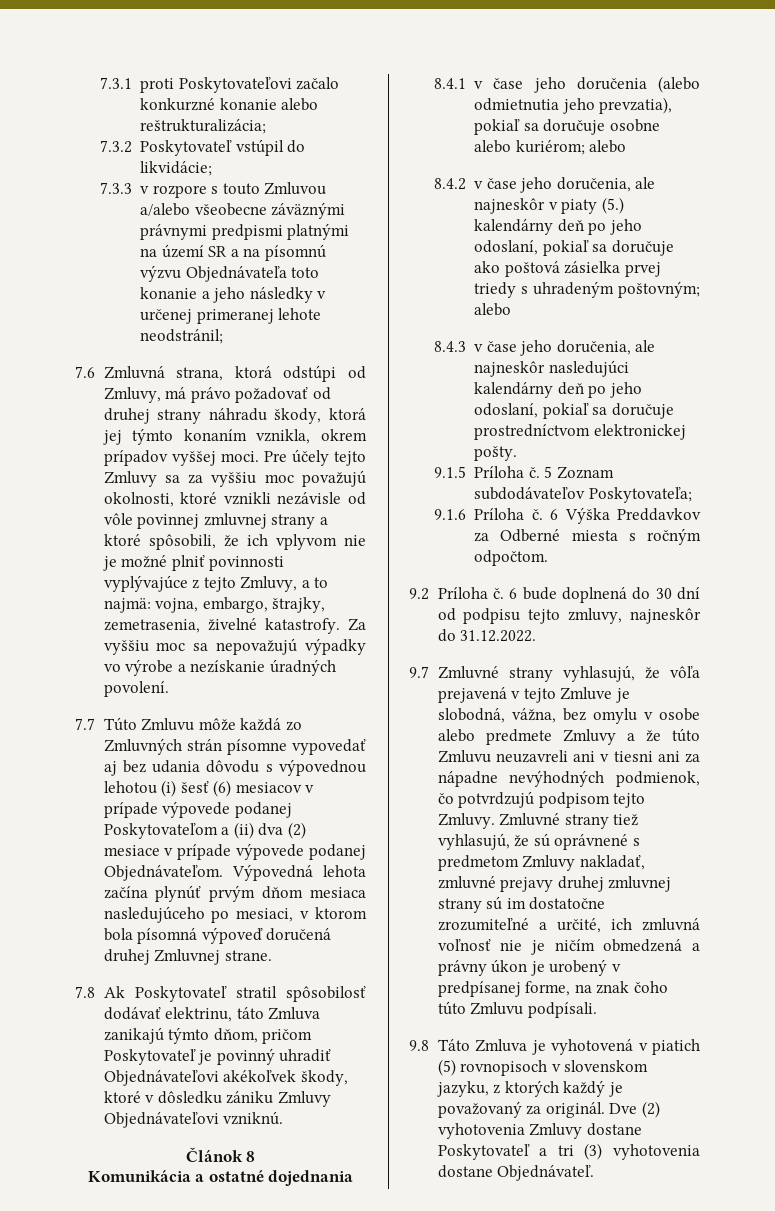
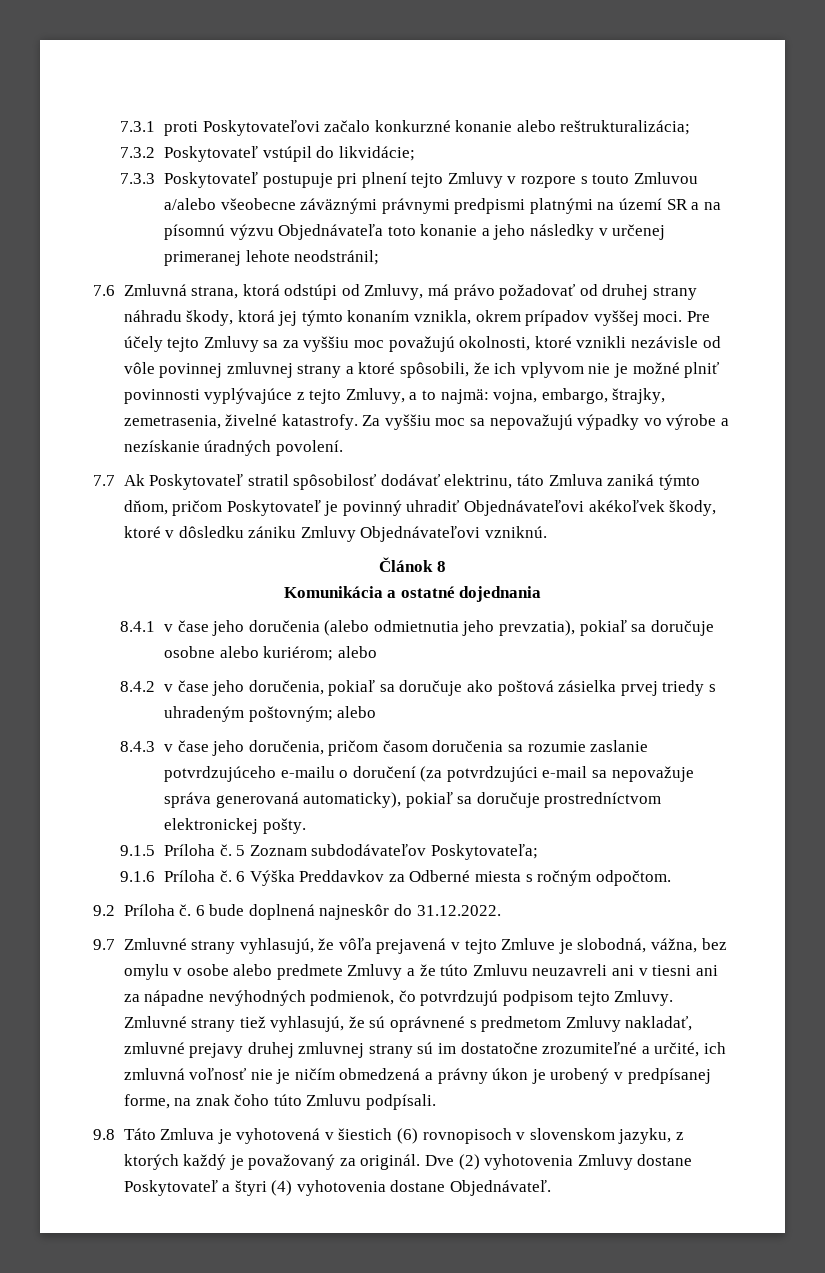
- 7.3.3 v rozpore s touto Zmluvou a/alebo všeobecne záväznými právnymi predpismi platnými na území SR a na písomnú výzvu Objednávateľa toto konanie a jeho následky v určenej primeranej lehote neodstránil;
+ 7.3.3 Poskytovateľ postupuje pri plnení tejto Zmluvy v rozpore s touto Zmluvou a/alebo všeobecne záväznými právnymi predpismi platnými na území SR a na písomnú výzvu Objednávateľa toto konanie a jeho následky v určenej primeranej lehote neodstránil;
- 7.7 Túto Zmluvu môže každá zo Zmluvných strán písomne vypovedať aj bez udania dôvodu s výpovednou lehotou (i) šesť (6) mesiacov v prípade výpovede podanej Poskytovateľom a (ii) dva (2) mesiace v prípade výpovede podanej Objednávateľom. Výpovedná lehota začína plynúť prvým dňom mesiaca nasledujúceho po mesiaci, v ktorom bola písomná výpoveď doručená druhej Zmluvnej strane.
- 7.8 Ak Poskytovateľ stratil spôsobilosť dodávať elektrinu, táto Zmluva zanikajú týmto dňom, pričom Poskytovateľ je povinný uhradiť Objednávateľovi akékoľvek škody, ktoré v dôsledku zániku Zmluvy Objednávateľovi vzniknú.
+ 7.7 Ak Poskytovateľ stratil spôsobilosť dodávať elektrinu, táto Zmluva zaniká týmto dňom, pričom Poskytovateľ je povinný uhradiť Objednávateľovi akékoľvek škody, ktoré v dôsledku zániku Zmluvy Objednávateľovi vzniknú.
- 8.4.2 v čase jeho doručenia, ale najneskôr v piaty (5.) kalendárny deň po jeho odoslaní, pokiaľ sa doručuje ako poštová zásielka prvej triedy s uhradeným poštovným; alebo
+ 8.4.2 v čase jeho doručenia, pokiaľ sa doručuje ako poštová zásielka prvej triedy s uhradeným poštovným; alebo
- 8.4.3 v čase jeho doručenia, ale najneskôr nasledujúci kalendárny deň po jeho odoslaní, pokiaľ sa doručuje prostredníctvom elektronickej pošty.
+ 8.4.3 v čase jeho doručenia, pričom časom doručenia sa rozumie zaslanie potvrdzujúceho e-mailu o doručení (za potvrdzujúci e-mail sa nepovažuje správa generovaná automaticky), pokiaľ sa doručuje prostredníctvom elektronickej pošty.
- 6 bude doplnená do 30 dní od podpisu tejto zmluvy, najneskôr do 31.12.2022.
+ 6 bude doplnená najneskôr do 31.12.2022.
- 9.8 Táto Zmluva je vyhotovená v piatich (5) rovnopisoch v slovenskom jazyku, z ktorých každý je považovaný za originál.
+ 9.8 Táto Zmluva je vyhotovená v šiestich (6) rovnopisoch v slovenskom jazyku, z ktorých každý je považovaný za originál.
- Dve (2) vyhotovenia Zmluvy dostane Poskytovateľ a tri (3) vyhotovenia dostane Objednávateľ.
+ Dve (2) vyhotovenia Zmluvy dostane Poskytovateľ a štyri (4) vyhotovenia dostane Objednávateľ.

